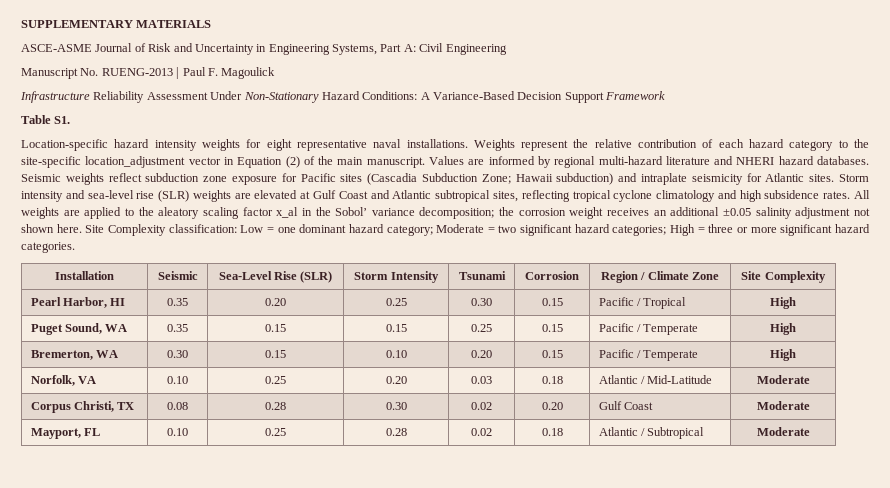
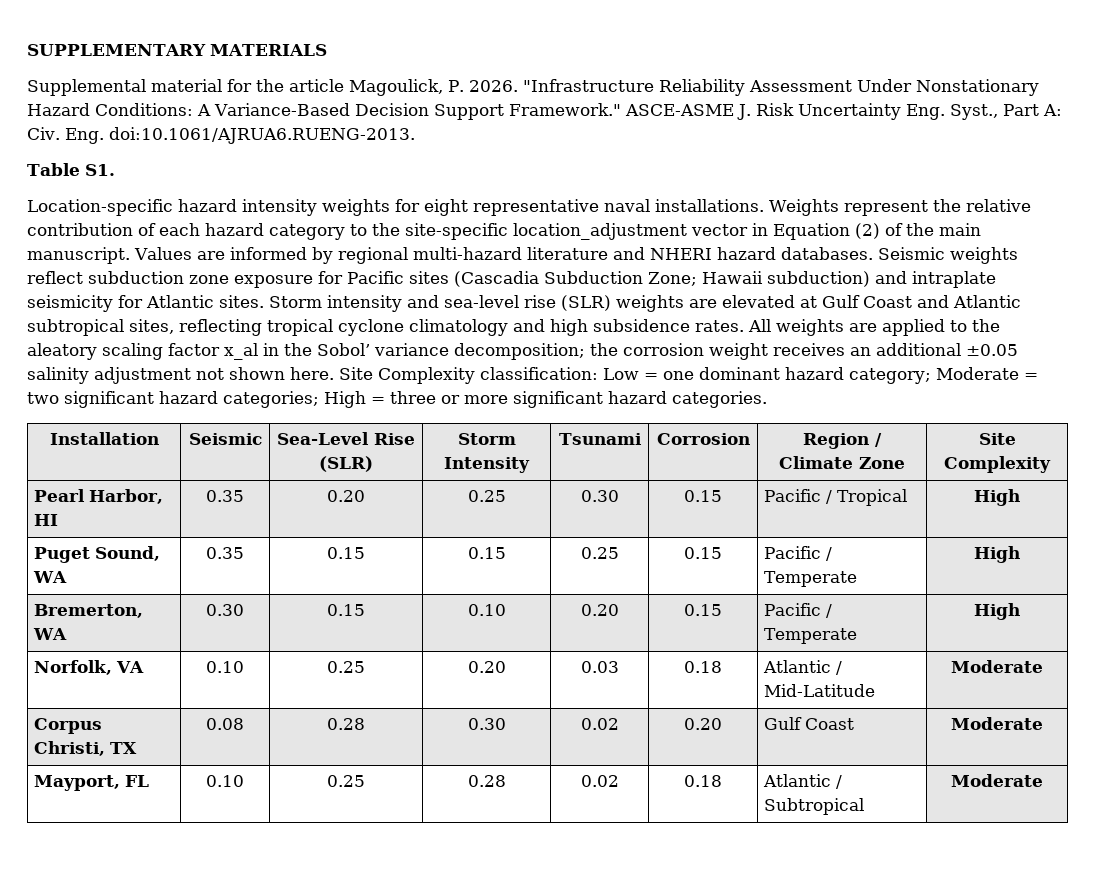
- ASCE-ASME Journal of Risk and Uncertainty in Engineering Systems, Part A: Civil Engineering
- Manuscript No. RUENG-2013 | Paul F. Magoulick
- Infrastructure Reliability Assessment Under Non-Stationary Hazard Conditions: A Variance-Based Decision Support Framework
+ Supplemental material for the article Magoulick, P. 2026. "Infrastructure Reliability Assessment Under Nonstationary Hazard Conditions: A Variance-Based Decision Support Framework." ASCE-ASME J. Risk Uncertainty Eng. Syst., Part A: Civ. Eng. doi:10.1061/AJRUA6.RUENG-2013.

